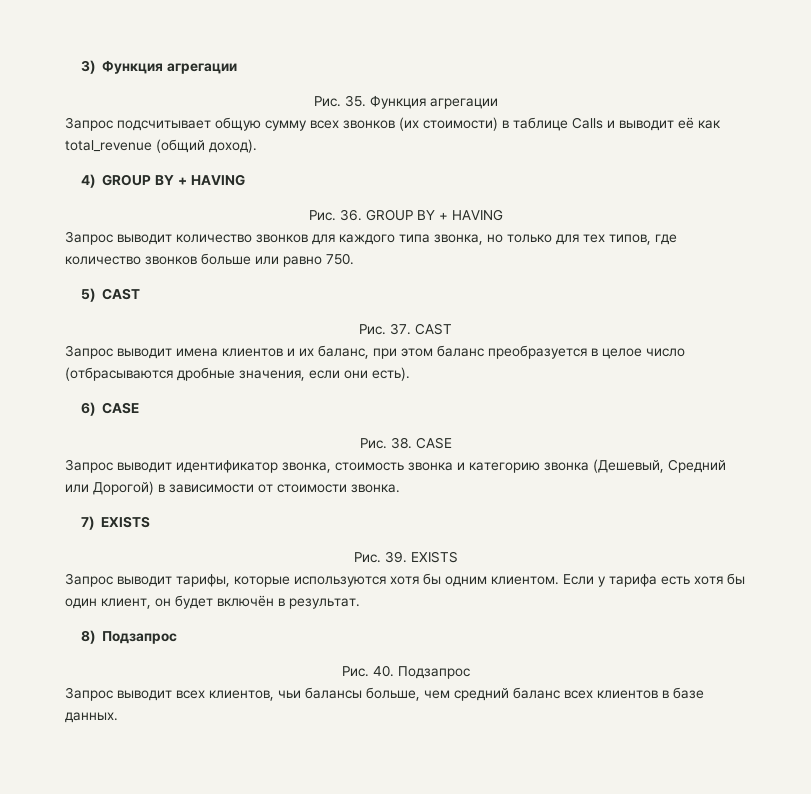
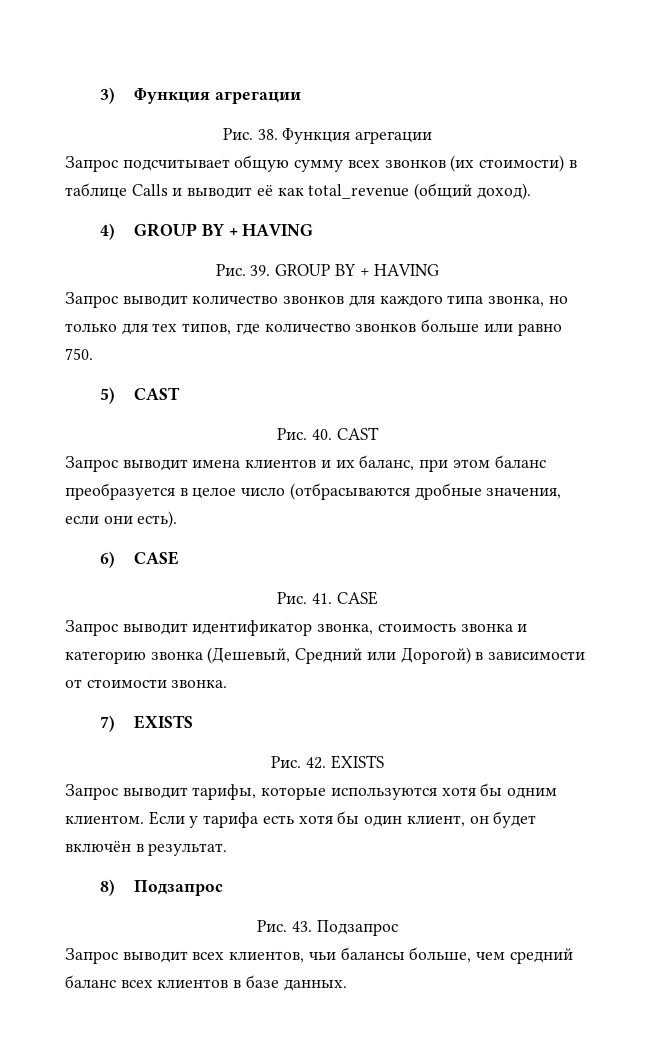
- Рис. 35. Функция агрегации
+ Рис. 38. Функция агрегации
- Рис. 36. GROUP BY + HAVING
+ Рис. 39. GROUP BY + HAVING
- Рис. 37. CAST
+ Рис. 40. CAST
- Рис. 38. CASE
+ Рис. 41. CASE
- Рис. 39. EXISTS
+ Рис. 42. EXISTS
- Рис. 40. Подзапрос
+ Рис. 43. Подзапрос

